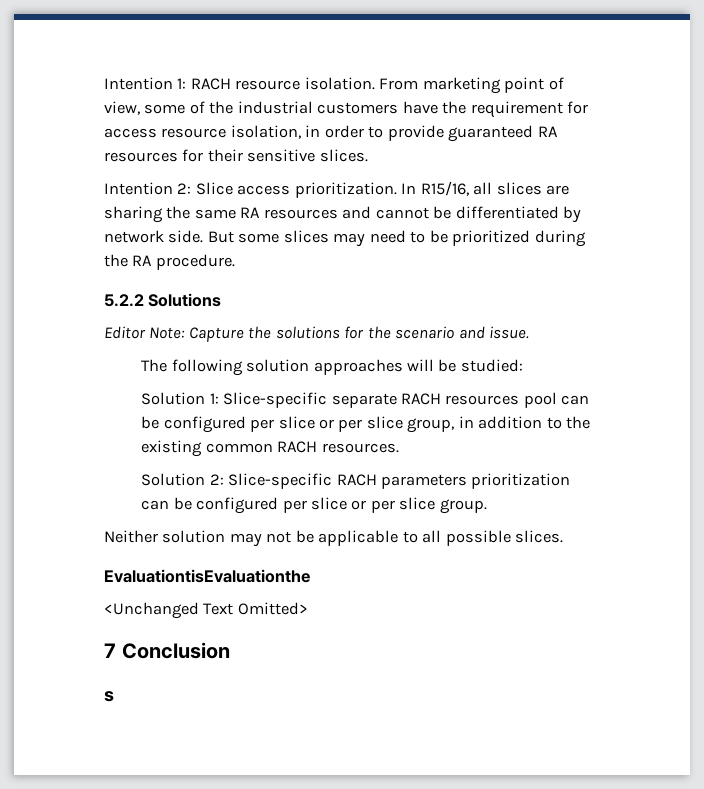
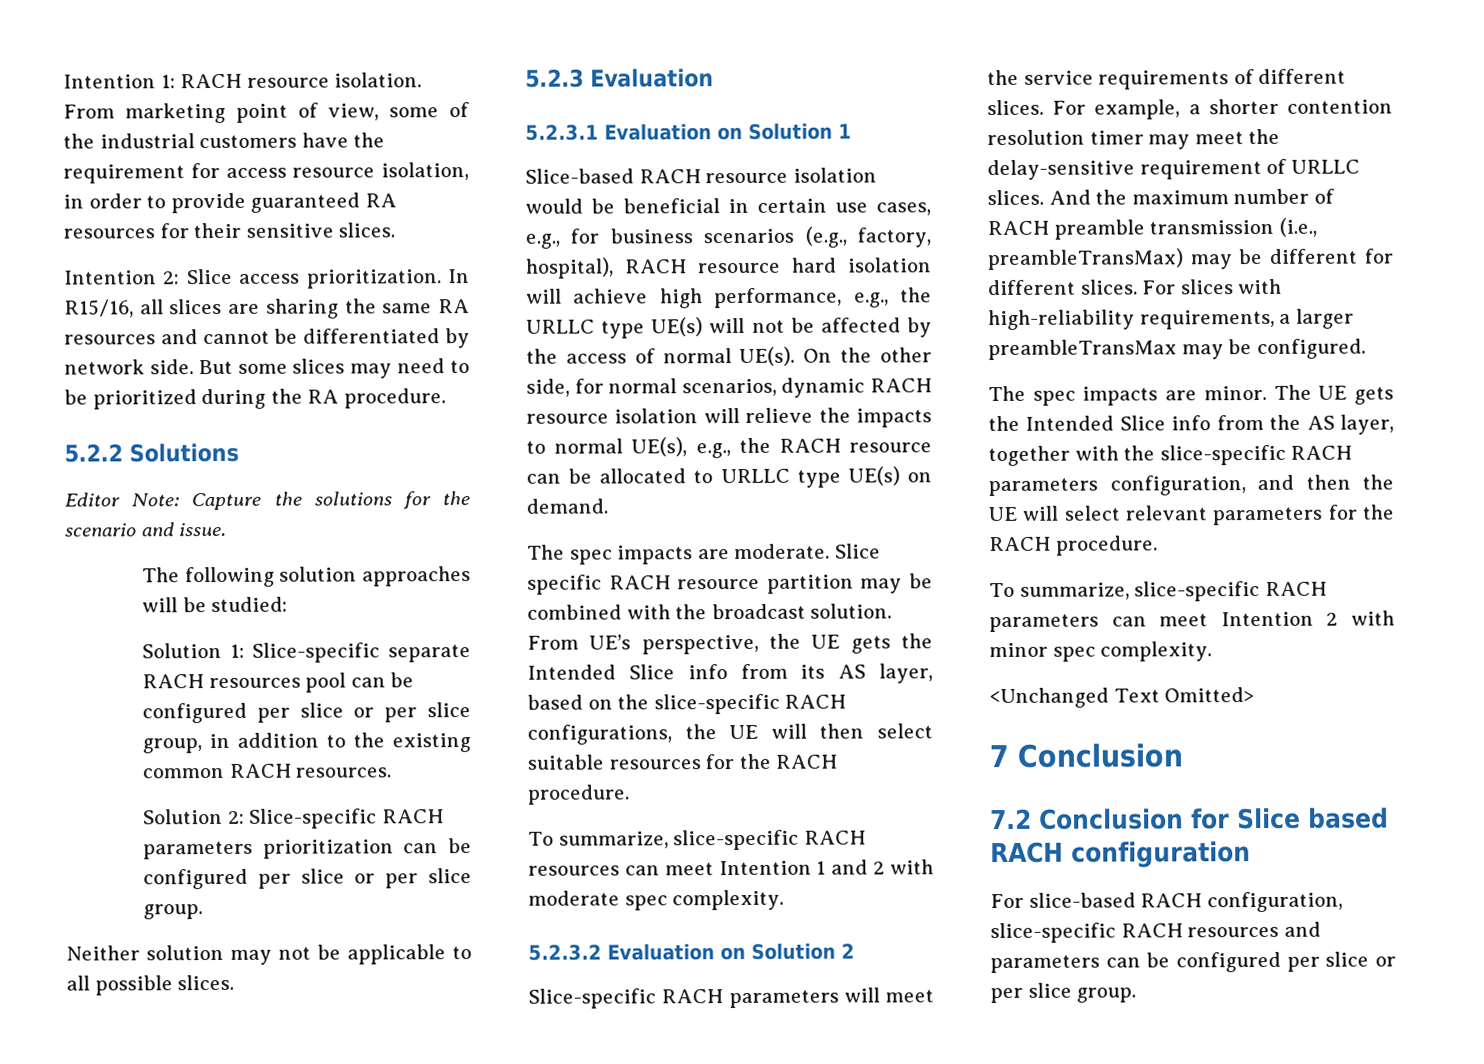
- EvaluationtisEvaluationthe
+ 5.2.3 Evaluation
+ 5.2.3.1 Evaluation on Solution 1
+ Slice-based RACH resource isolation would be beneficial in certain use cases, e.g., for business scenarios (e.g., factory, hospital), RACH resource hard isolation will achieve high performance, e.g., the URLLC type UE(s) will not be affected by the access of normal UE(s). On the other side, for normal scenarios, dynamic RACH resource isolation will relieve the impacts to normal UE(s), e.g., the RACH resource can be allocated to URLLC type UE(s) on demand.
+ The spec impacts are moderate. Slice specific RACH resource partition may be combined with the broadcast solution. From UE’s perspective, the UE gets the Intended Slice info from its AS layer, based on the slice-specific RACH configurations, the UE will then select suitable resources for the RACH procedure.
+ To summarize, slice-specific RACH resources can meet Intention 1 and 2 with moderate spec complexity.
+ 5.2.3.2 Evaluation on Solution 2
+ Slice-specific RACH parameters will meet the service requirements of different slices. For example, a shorter contention resolution timer may meet the delay-sensitive requirement of URLLC slices. And the maximum number of RACH preamble transmission (i.e., preambleTransMax) may be different for different slices. For slices with high-reliability requirements, a larger preambleTransMax may be configured.
+ The spec impacts are minor. The UE gets the Intended Slice info from the AS layer, together with the slice-specific RACH parameters configuration, and then the UE will select relevant parameters for the RACH procedure.
+ To summarize, slice-specific RACH parameters can meet Intention 2 with minor spec complexity.
- s
+ 7.2 Conclusion for Slice based RACH configuration
+ For slice-based RACH configuration, slice-specific RACH resources and parameters can be configured per slice or per slice group.

